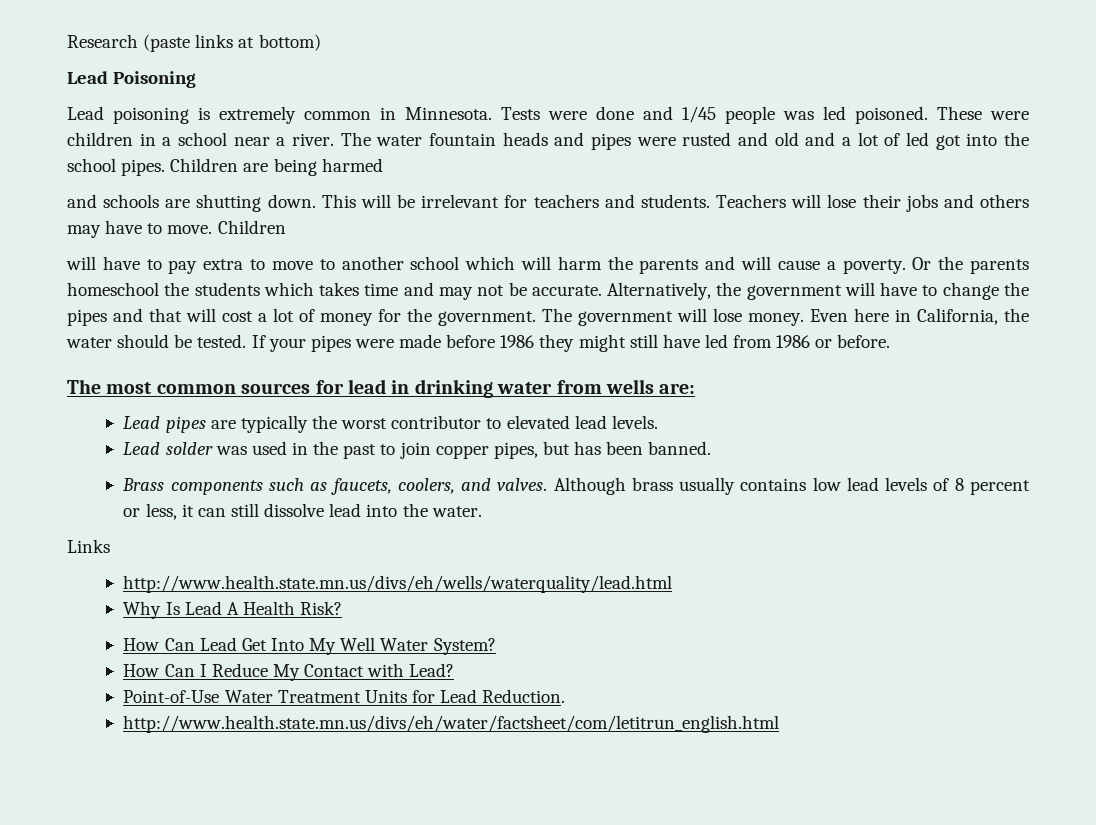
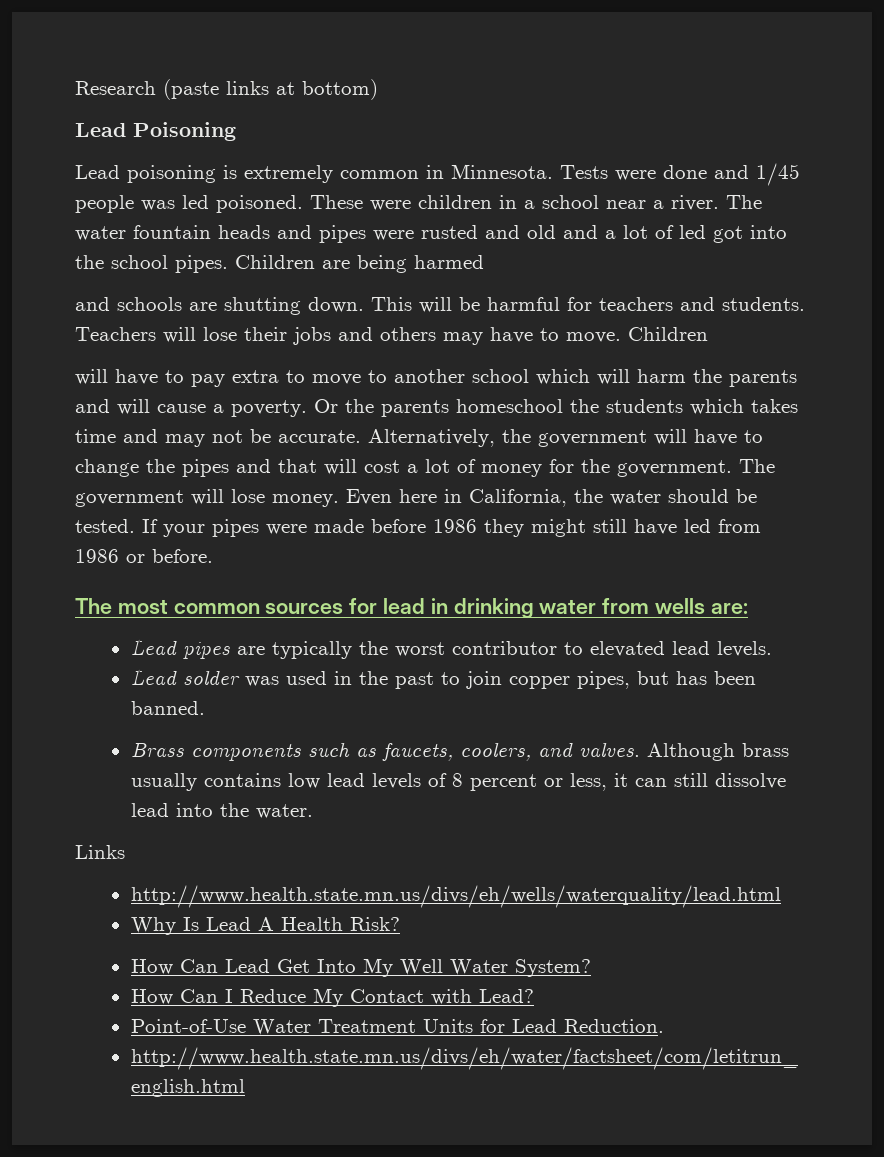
- This will be irrelevant for teachers and students.
+ This will be harmful for teachers and students.

